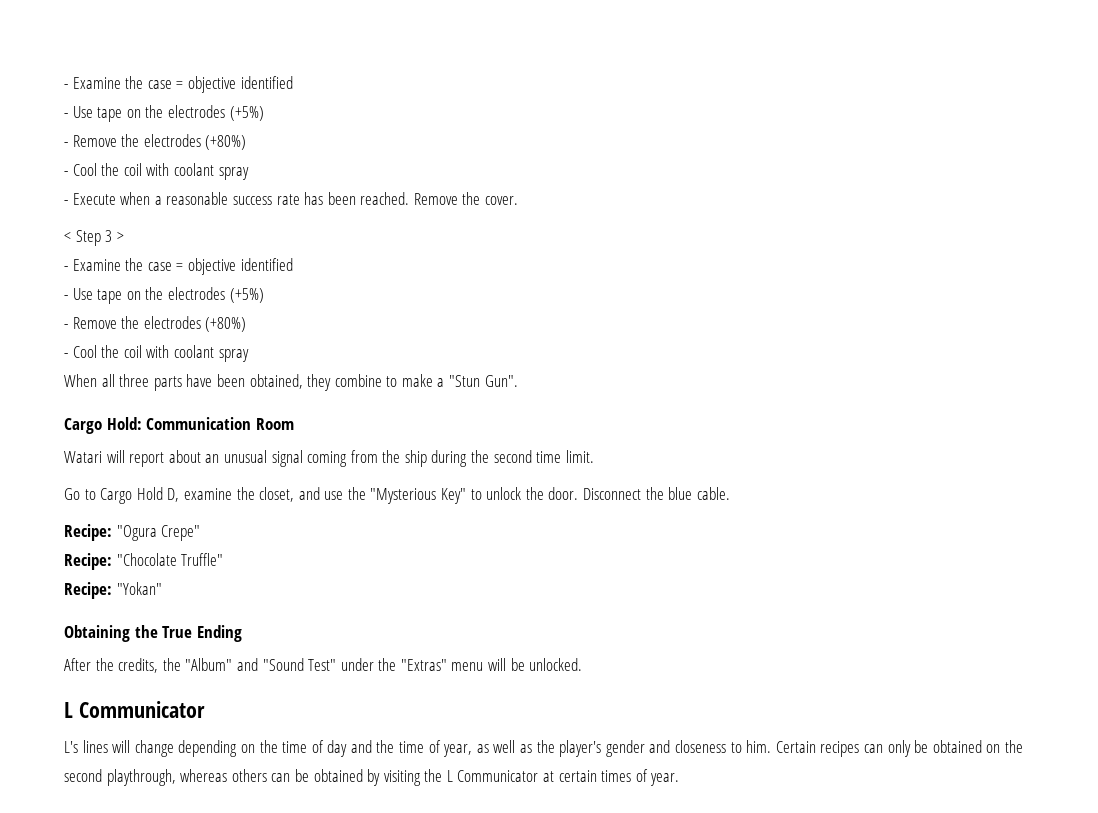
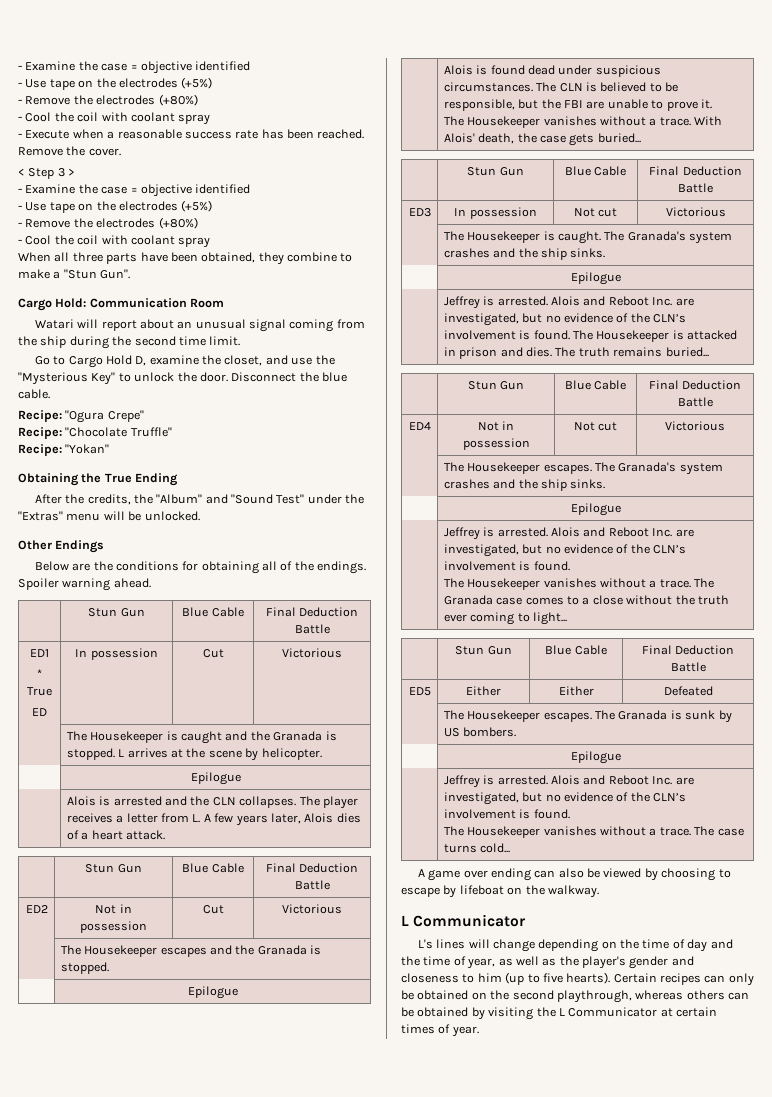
+ Other Endings
+ Below are the conditions for obtaining all of the endings. Spoiler warning ahead.
+ | Stun Gun | Blue Cable | Final Deduction Battle
+ ED1
+ * True
+ ED | In possession | Cut | Victorious
+ | The Housekeeper is caught and the Granada is stopped. L arrives at the scene by helicopter.
+ | Epilogue
+ | Alois is arrested and the CLN collapses. The player receives a letter from L. A few years later, Alois dies of a heart attack.
+ | Stun Gun | Blue Cable | Final Deduction Battle
+ ED2 | Not in possession | Cut | Victorious
+ | The Housekeeper escapes and the Granada is stopped.
+ | Epilogue
+ | Alois is found dead under suspicious circumstances. The CLN is believed to be responsible, but the FBI are unable to prove it.
+ The Housekeeper vanishes without a trace. With Alois' death, the case gets buried...
+ | Stun Gun | Blue Cable | Final Deduction Battle
+ ED3 | In possession | Not cut | Victorious
+ | The Housekeeper is caught. The Granada's system crashes and the ship sinks.
+ | Epilogue
+ | Jeffrey is arrested. Alois and Reboot Inc. are investigated, but no evidence of the CLN’s involvement is found. The Housekeeper is attacked in prison and dies. The truth remains buried...
+ | Stun Gun | Blue Cable | Final Deduction Battle
+ ED4 | Not in possession | Not cut | Victorious
+ | The Housekeeper escapes. The Granada's system crashes and the ship sinks.
+ | Epilogue
+ | Jeffrey is arrested. Alois and Reboot Inc. are investigated, but no evidence of the CLN’s involvement is found.
+ The Housekeeper vanishes without a trace. The Granada case comes to a close without the truth ever coming to light...
+ | Stun Gun | Blue Cable | Final Deduction Battle
+ ED5 | Either | Either | Defeated
+ | The Housekeeper escapes. The Granada is sunk by US bombers.
+ | Epilogue
+ | Jeffrey is arrested. Alois and Reboot Inc. are investigated, but no evidence of the CLN’s involvement is found.
+ The Housekeeper vanishes without a trace. The case turns cold...
+ A game over ending can also be viewed by choosing to escape by lifeboat on the walkway.
- L's lines will change depending on the time of day and the time of year, as well as the player's gender and closeness to him.
+ L's lines will change depending on the time of day and the time of year, as well as the player's gender and closeness to him (up to five hearts).

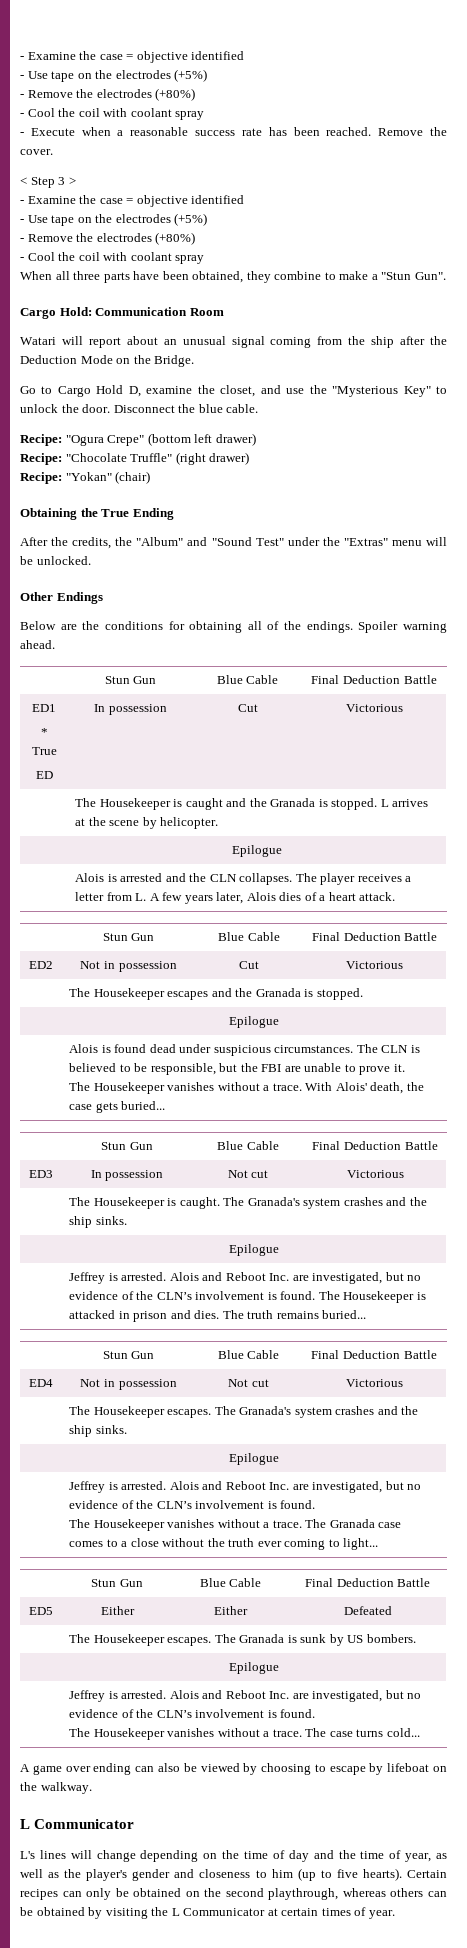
- Watari will report about an unusual signal coming from the ship during the second time limit.
+ Watari will report about an unusual signal coming from the ship after the Deduction Mode on the Bridge.
- Recipe: "Ogura Crepe"
+ Recipe: "Ogura Crepe" (bottom left drawer)
- Recipe: "Chocolate Truffle"
+ Recipe: "Chocolate Truffle" (right drawer)
- Recipe: "Yokan"
+ Recipe: "Yokan" (chair)

